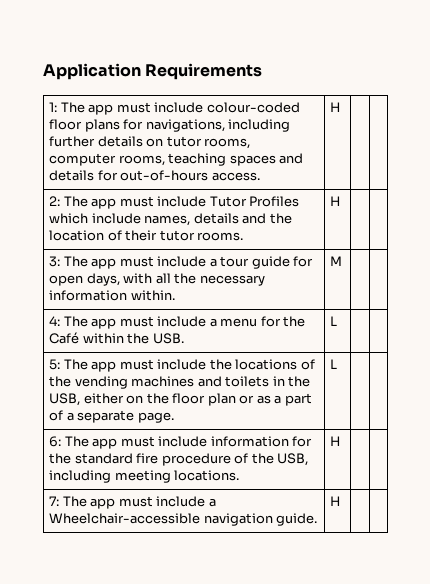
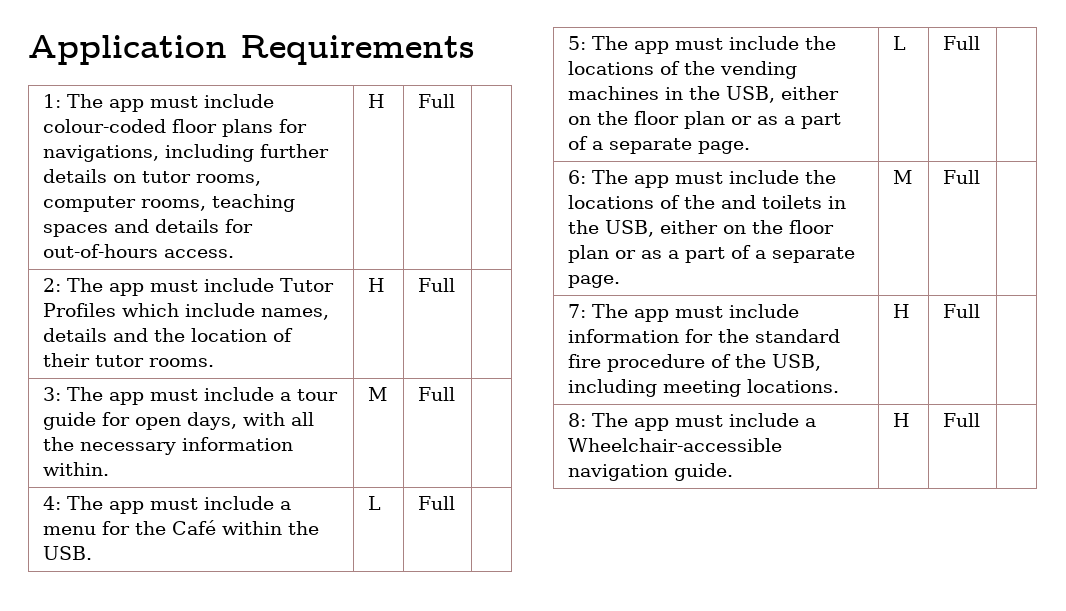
- 1: The app must include colour-coded floor plans for navigations, including further details on tutor rooms, computer rooms, teaching spaces and details for out-of-hours access. | H | |
+ 1: The app must include colour-coded floor plans for navigations, including further details on tutor rooms, computer rooms, teaching spaces and details for out-of-hours access. | H | Full |
- 2: The app must include Tutor Profiles which include names, details and the location of their tutor rooms. | H | |
+ 2: The app must include Tutor Profiles which include names, details and the location of their tutor rooms. | H | Full |
- 3: The app must include a tour guide for open days, with all the necessary information within. | M | |
+ 3: The app must include a tour guide for open days, with all the necessary information within. | M | Full |
- 4: The app must include a menu for the Café within the USB. | L | |
+ 4: The app must include a menu for the Café within the USB. | L | Full |
- 5: The app must include the locations of the vending machines and toilets in the USB, either on the floor plan or as a part of a separate page. | L | |
- 6: The app must include information for the standard fire procedure of the USB, including meeting locations. | H | |
- 7: The app must include a Wheelchair-accessible navigation guide. | H | |
+ 5: The app must include the locations of the vending machines in the USB, either on the floor plan or as a part of a separate page. | L | Full |
+ 6: The app must include the locations of the and toilets in the USB, either on the floor plan or as a part of a separate page. | M | Full |
+ 7: The app must include information for the standard fire procedure of the USB, including meeting locations. | H | Full |
+ 8: The app must include a Wheelchair-accessible navigation guide. | H | Full |

